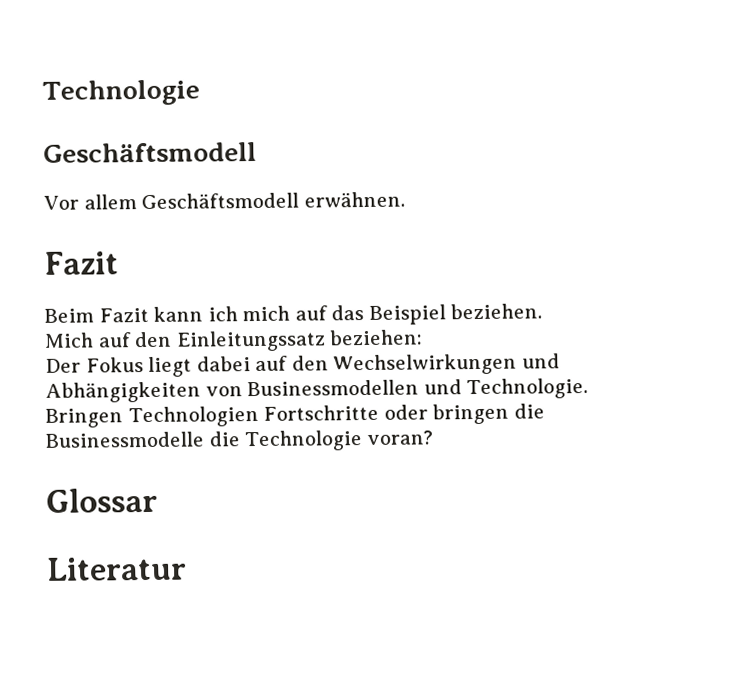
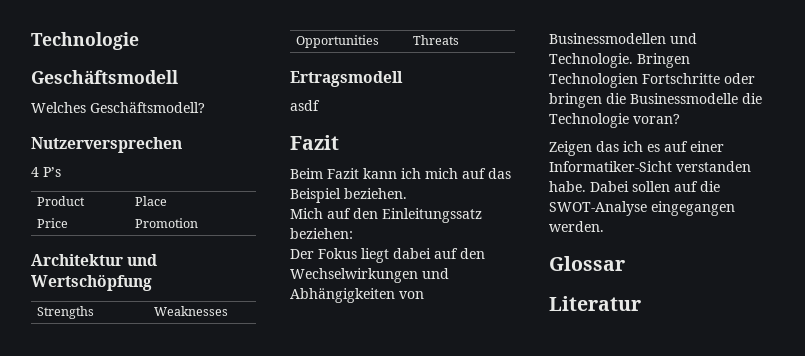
- Vor allem Geschäftsmodell erwähnen.
+ Welches Geschäftsmodell?
+ Nutzerversprechen
+ 4 P’s
+ Product | Place
+ Price | Promotion
+ Architektur und Wertschöpfung
+ Strengths | Weaknesses
+ Opportunities | Threats
+ Ertragsmodell
+ asdf
+ Zeigen das ich es auf einer Informatiker-Sicht verstanden habe. Dabei sollen auf die SWOT-Analyse eingegangen werden.

